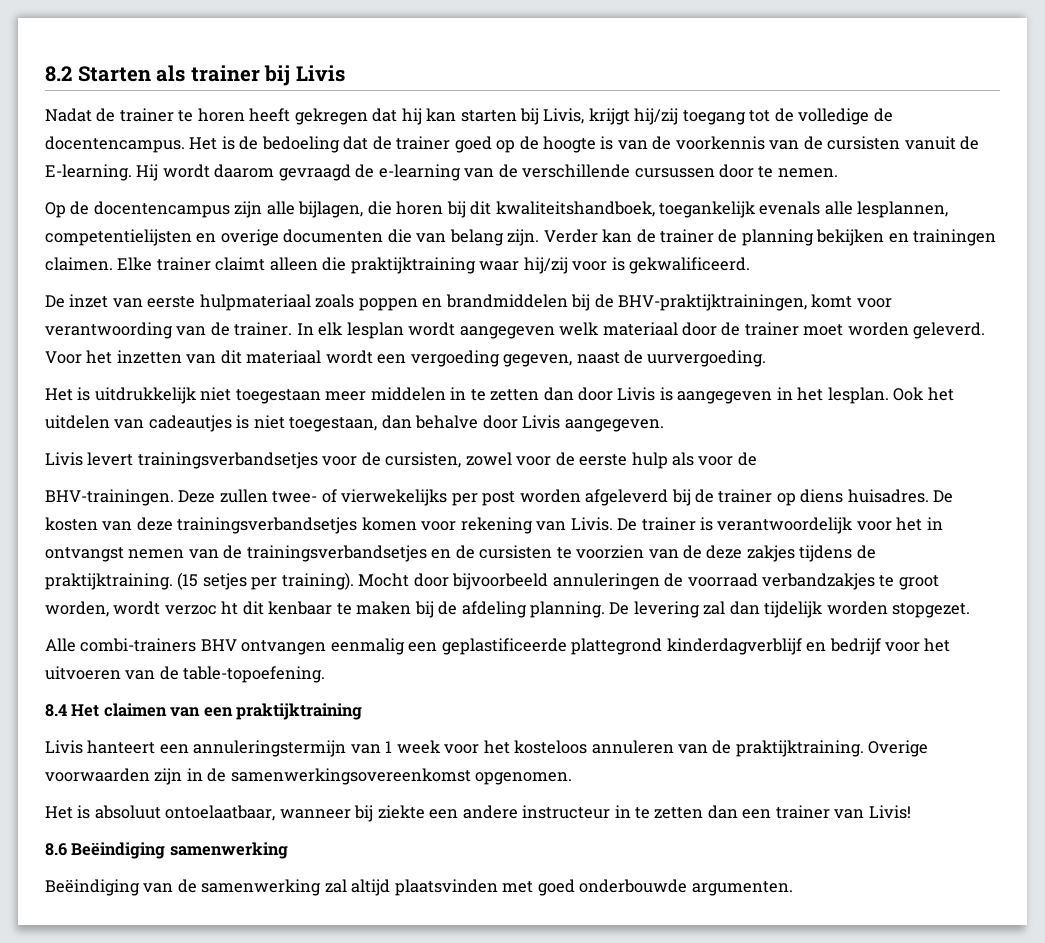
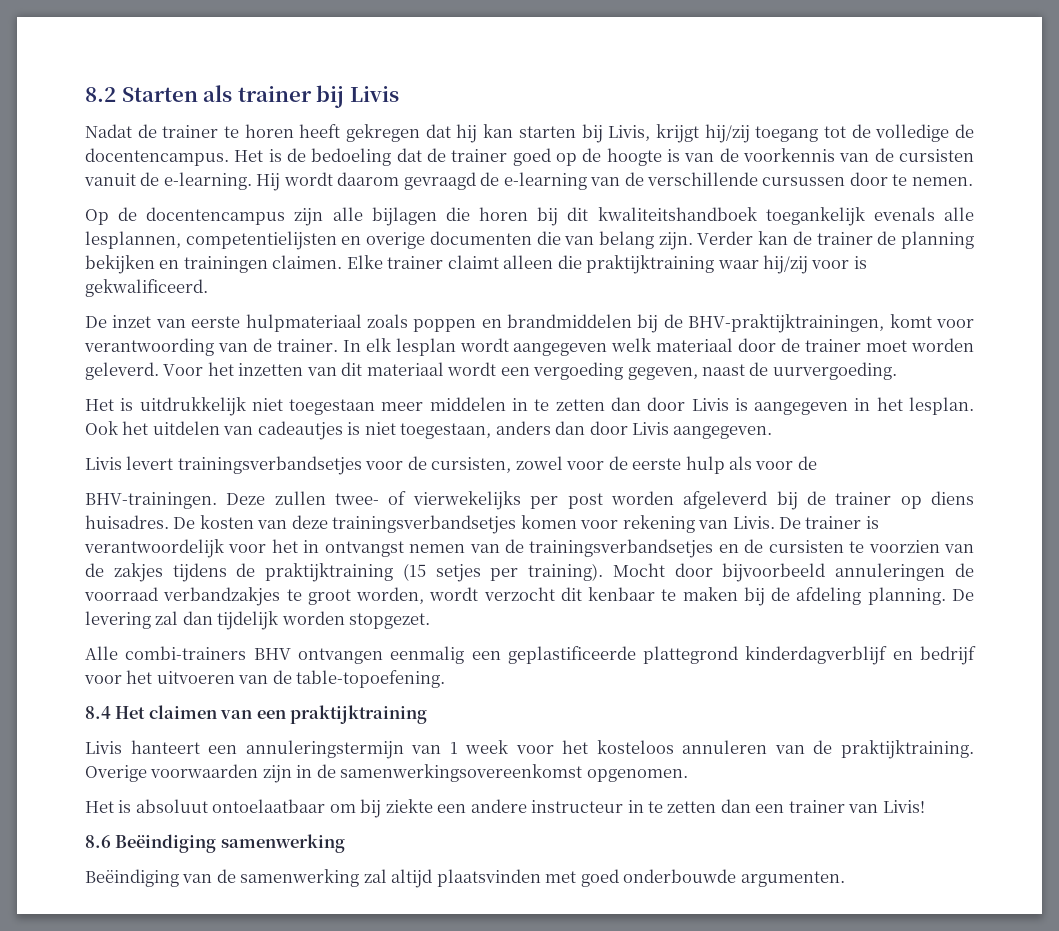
- Het is de bedoeling dat de trainer goed op de hoogte is van de voorkennis van de cursisten vanuit de E-learning.
+ Het is de bedoeling dat de trainer goed op de hoogte is van de voorkennis van de cursisten vanuit de e-learning.
- Op de docentencampus zijn alle bijlagen, die horen bij dit kwaliteitshandboek, toegankelijk evenals alle lesplannen, competentielijsten en overige documenten die van belang zijn.
+ Op de docentencampus zijn alle bijlagen die horen bij dit kwaliteitshandboek toegankelijk evenals alle lesplannen, competentielijsten en overige documenten die van belang zijn.
- Ook het uitdelen van cadeautjes is niet toegestaan, dan behalve door Livis aangegeven.
+ Ook het uitdelen van cadeautjes is niet toegestaan, anders dan door Livis aangegeven.
- De trainer is verantwoordelijk voor het in ontvangst nemen van de trainingsverbandsetjes en de cursisten te voorzien van de deze zakjes tijdens de praktijktraining. (15 setjes per training).
+ De trainer is verantwoordelijk voor het in ontvangst nemen van de trainingsverbandsetjes en de cursisten te voorzien van de zakjes tijdens de praktijktraining (15 setjes per training).
- Mocht door bijvoorbeeld annuleringen de voorraad verbandzakjes te groot worden, wordt verzoc ht dit kenbaar te maken bij de afdeling planning.
+ Mocht door bijvoorbeeld annuleringen de voorraad verbandzakjes te groot worden, wordt verzocht dit kenbaar te maken bij de afdeling planning.
- Het is absoluut ontoelaatbaar, wanneer bij ziekte een andere instructeur in te zetten dan een trainer van Livis!
+ Het is absoluut ontoelaatbaar om bij ziekte een andere instructeur in te zetten dan een trainer van Livis!

